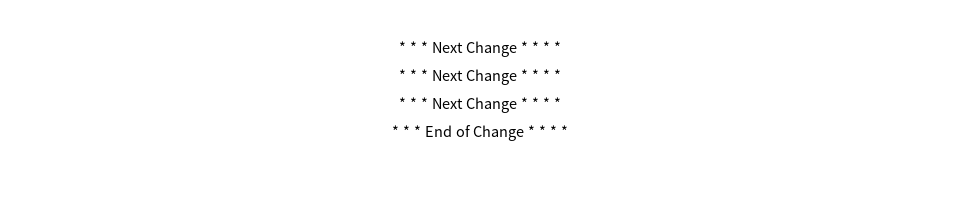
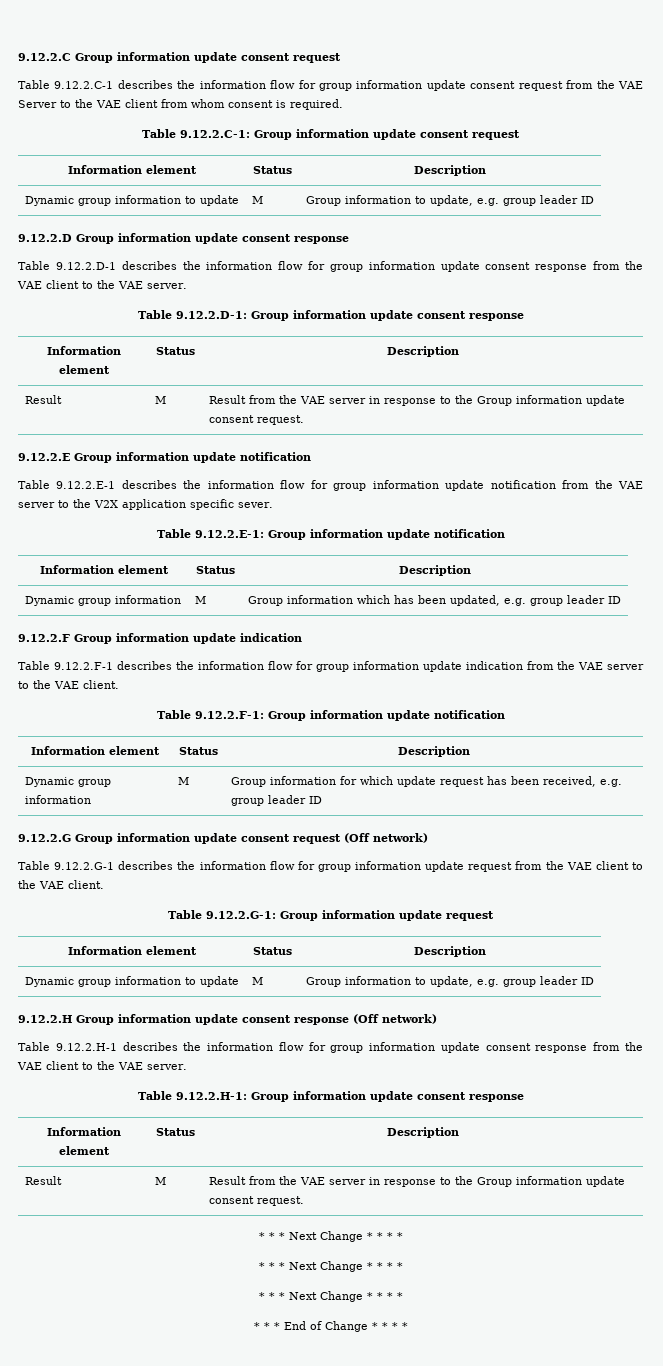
+ 9.12.2.C Group information update consent request
+ Table 9.12.2.C-1 describes the information flow for group information update consent request from the VAE Server to the VAE client from whom consent is required.
+ Table 9.12.2.C-1: Group information update consent request
+ Information element | Status | Description
+ Dynamic group information to update | M | Group information to update, e.g. group leader ID
+ 9.12.2.D Group information update consent response
+ Table 9.12.2.D-1 describes the information flow for group information update consent response from the VAE client to the VAE server.
+ Table 9.12.2.D-1: Group information update consent response
+ Information element | Status | Description
+ Result | M | Result from the VAE server in response to the Group information update consent request.
+ 9.12.2.E Group information update notification
+ Table 9.12.2.E-1 describes the information flow for group information update notification from the VAE server to the V2X application specific sever.
+ Table 9.12.2.E-1: Group information update notification
+ Information element | Status | Description
+ Dynamic group information | M | Group information which has been updated, e.g. group leader ID
+ 9.12.2.F Group information update indication
+ Table 9.12.2.F-1 describes the information flow for group information update indication from the VAE server to the VAE client.
+ Table 9.12.2.F-1: Group information update notification
+ Information element | Status | Description
+ Dynamic group information | M | Group information for which update request has been received, e.g. group leader ID
+ 9.12.2.G Group information update consent request (Off network)
+ Table 9.12.2.G-1 describes the information flow for group information update request from the VAE client to the VAE client.
+ Table 9.12.2.G-1: Group information update request
+ Information element | Status | Description
+ Dynamic group information to update | M | Group information to update, e.g. group leader ID
+ 9.12.2.H Group information update consent response (Off network)
+ Table 9.12.2.H-1 describes the information flow for group information update consent response from the VAE client to the VAE server.
+ Table 9.12.2.H-1: Group information update consent response
+ Information element | Status | Description
+ Result | M | Result from the VAE server in response to the Group information update consent request.

